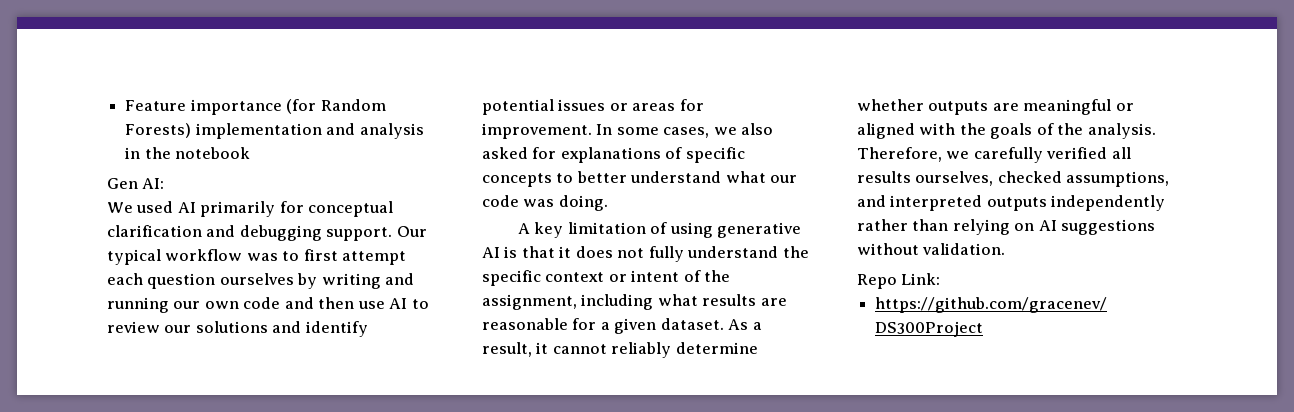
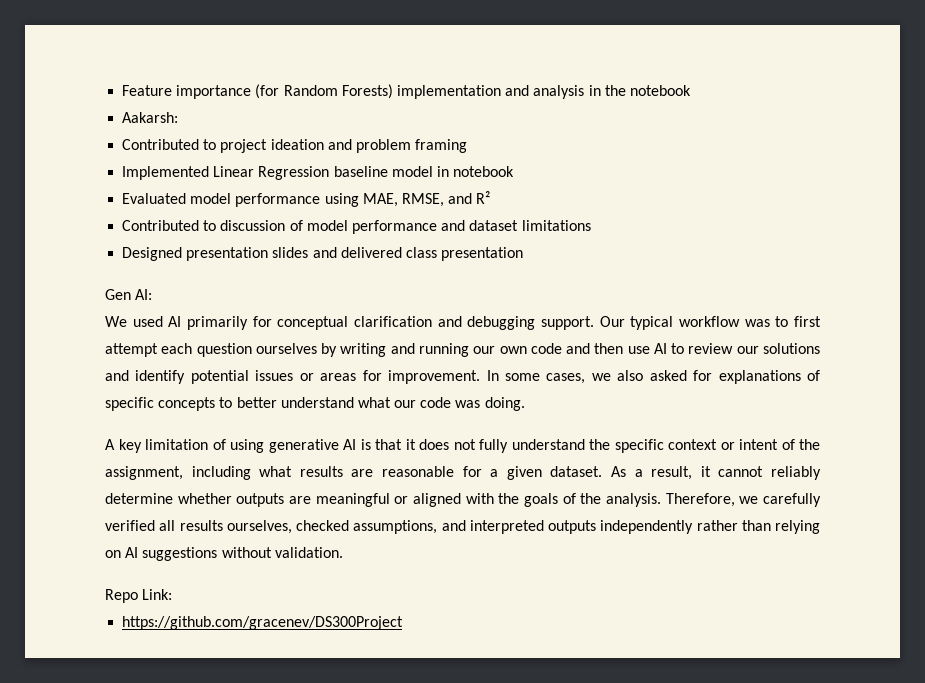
+ Aakarsh:
+ Contributed to project ideation and problem framing
+ Implemented Linear Regression baseline model in notebook
+ Evaluated model performance using MAE, RMSE, and R²
+ Contributed to discussion of model performance and dataset limitations
+ Designed presentation slides and delivered class presentation

